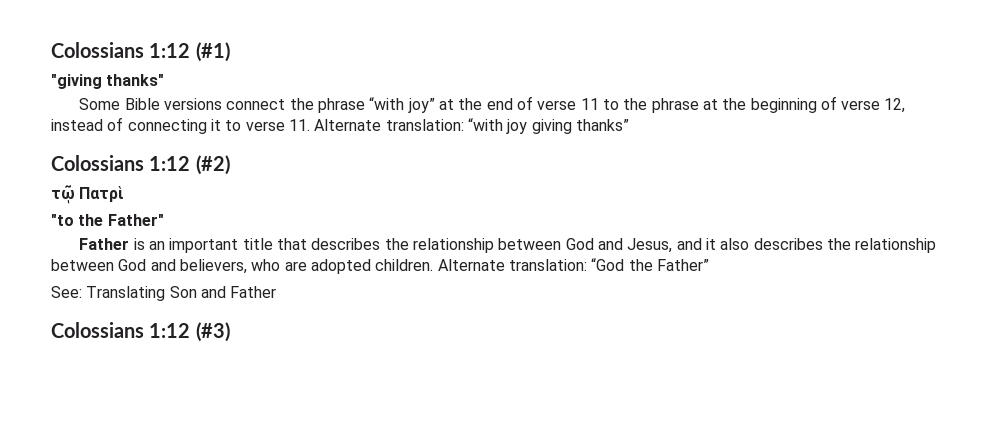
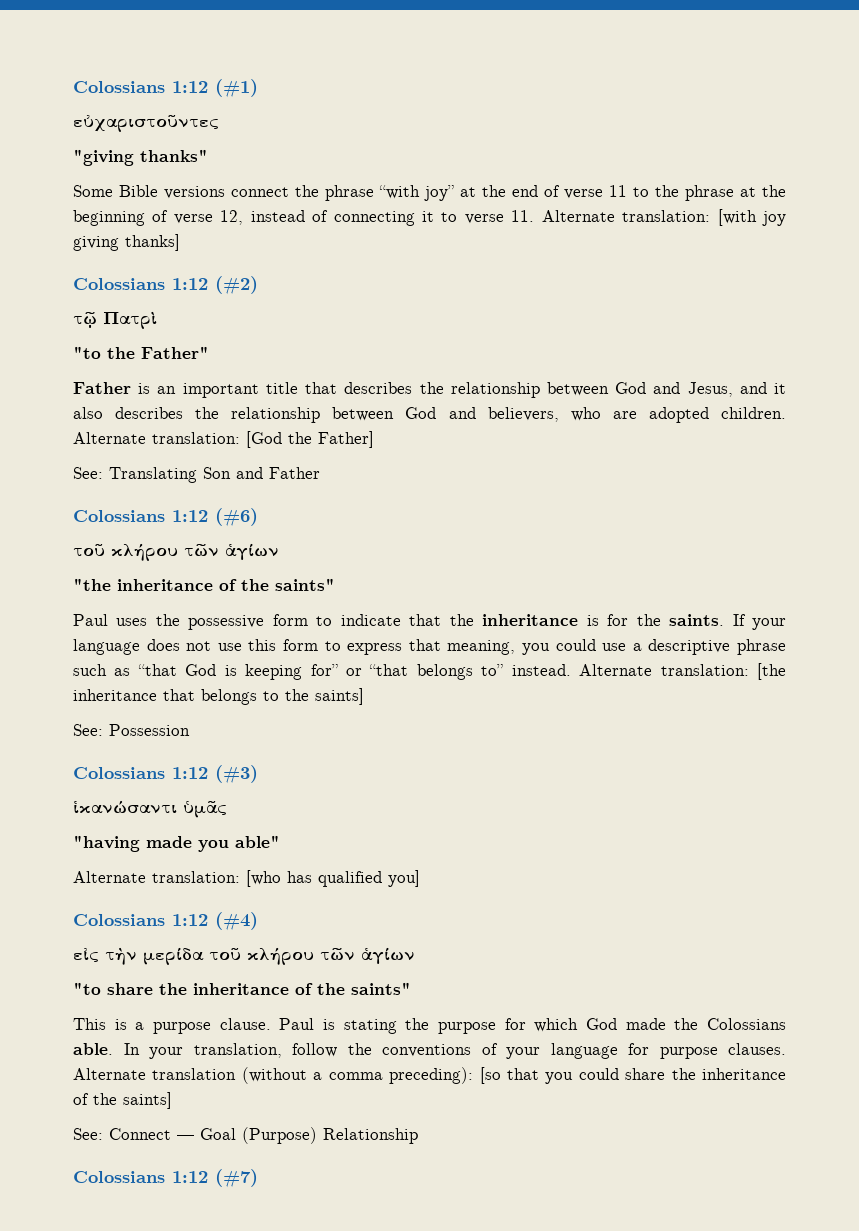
+ εὐχαριστοῦντες
- Some Bible versions connect the phrase “with joy” at the end of verse 11 to the phrase at the beginning of verse 12, instead of connecting it to verse 11. Alternate translation: “with joy giving thanks”
+ Some Bible versions connect the phrase “with joy” at the end of verse 11 to the phrase at the beginning of verse 12, instead of connecting it to verse 11. Alternate translation: [with joy giving thanks]
- Alternate translation: “God the Father”
+ Alternate translation: [God the Father]
+ Colossians 1:12 (#6)
+ τοῦ κλήρου τῶν ἁγίων
+ "the inheritance of the saints"
+ Paul uses the possessive form to indicate that the inheritance is for the saints. If your language does not use this form to express that meaning, you could use a descriptive phrase such as “that God is keeping for” or “that belongs to” instead. Alternate translation: [the inheritance that belongs to the saints]
+ See: Possession
  Colossians 1:12 (#3)
+ ἱκανώσαντι ὑμᾶς
+ "having made you able"
+ Alternate translation: [who has qualified you]
+ Colossians 1:12 (#4)
+ εἰς τὴν μερίδα τοῦ κλήρου τῶν ἁγίων
+ "to share the inheritance of the saints"
+ This is a purpose clause. Paul is stating the purpose for which God made the Colossians able. In your translation, follow the conventions of your language for purpose clauses. Alternate translation (without a comma preceding): [so that you could share the inheritance of the saints]
+ See: Connect — Goal (Purpose) Relationship
+ Colossians 1:12 (#7)

